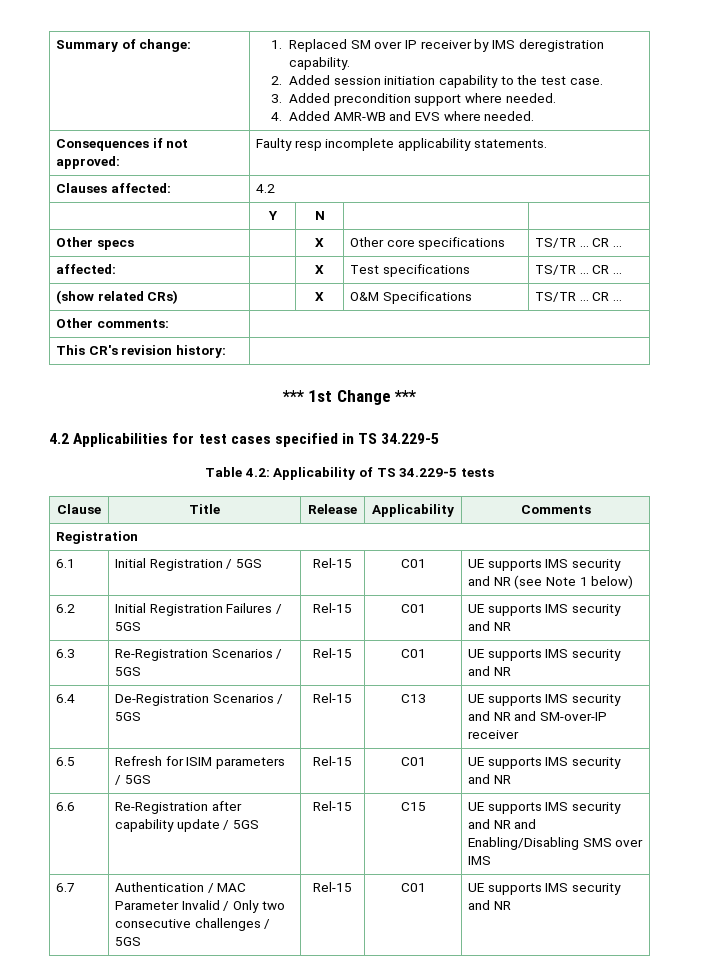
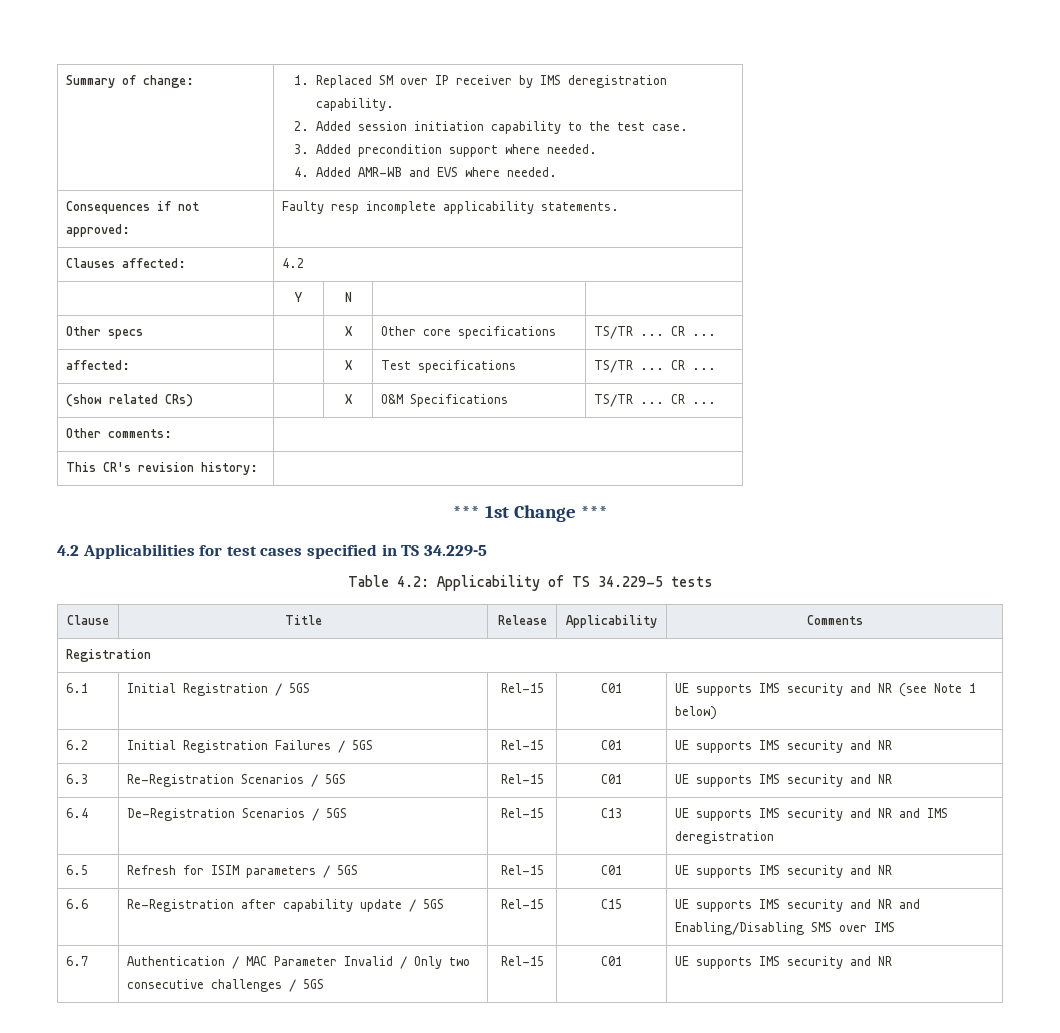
- 6.4 | De-Registration Scenarios / 5GS | Rel-15 | C13 | UE supports IMS security and NR and SM-over-IP receiver
+ 6.4 | De-Registration Scenarios / 5GS | Rel-15 | C13 | UE supports IMS security and NR and IMS deregistration

